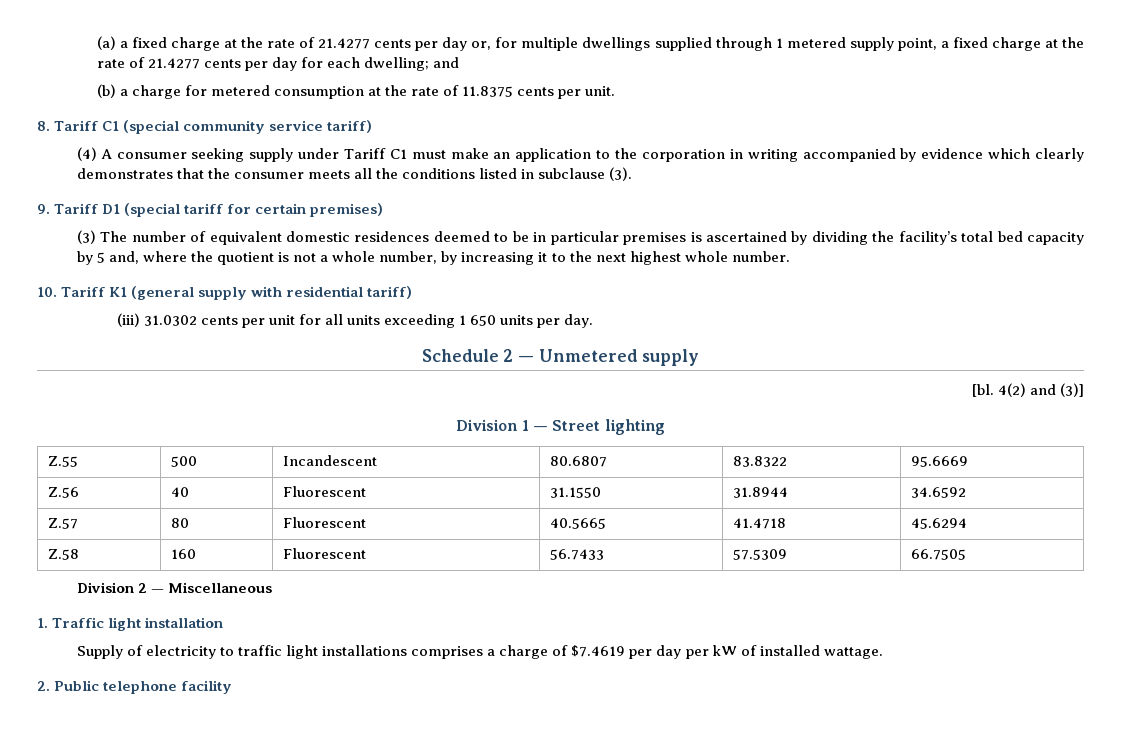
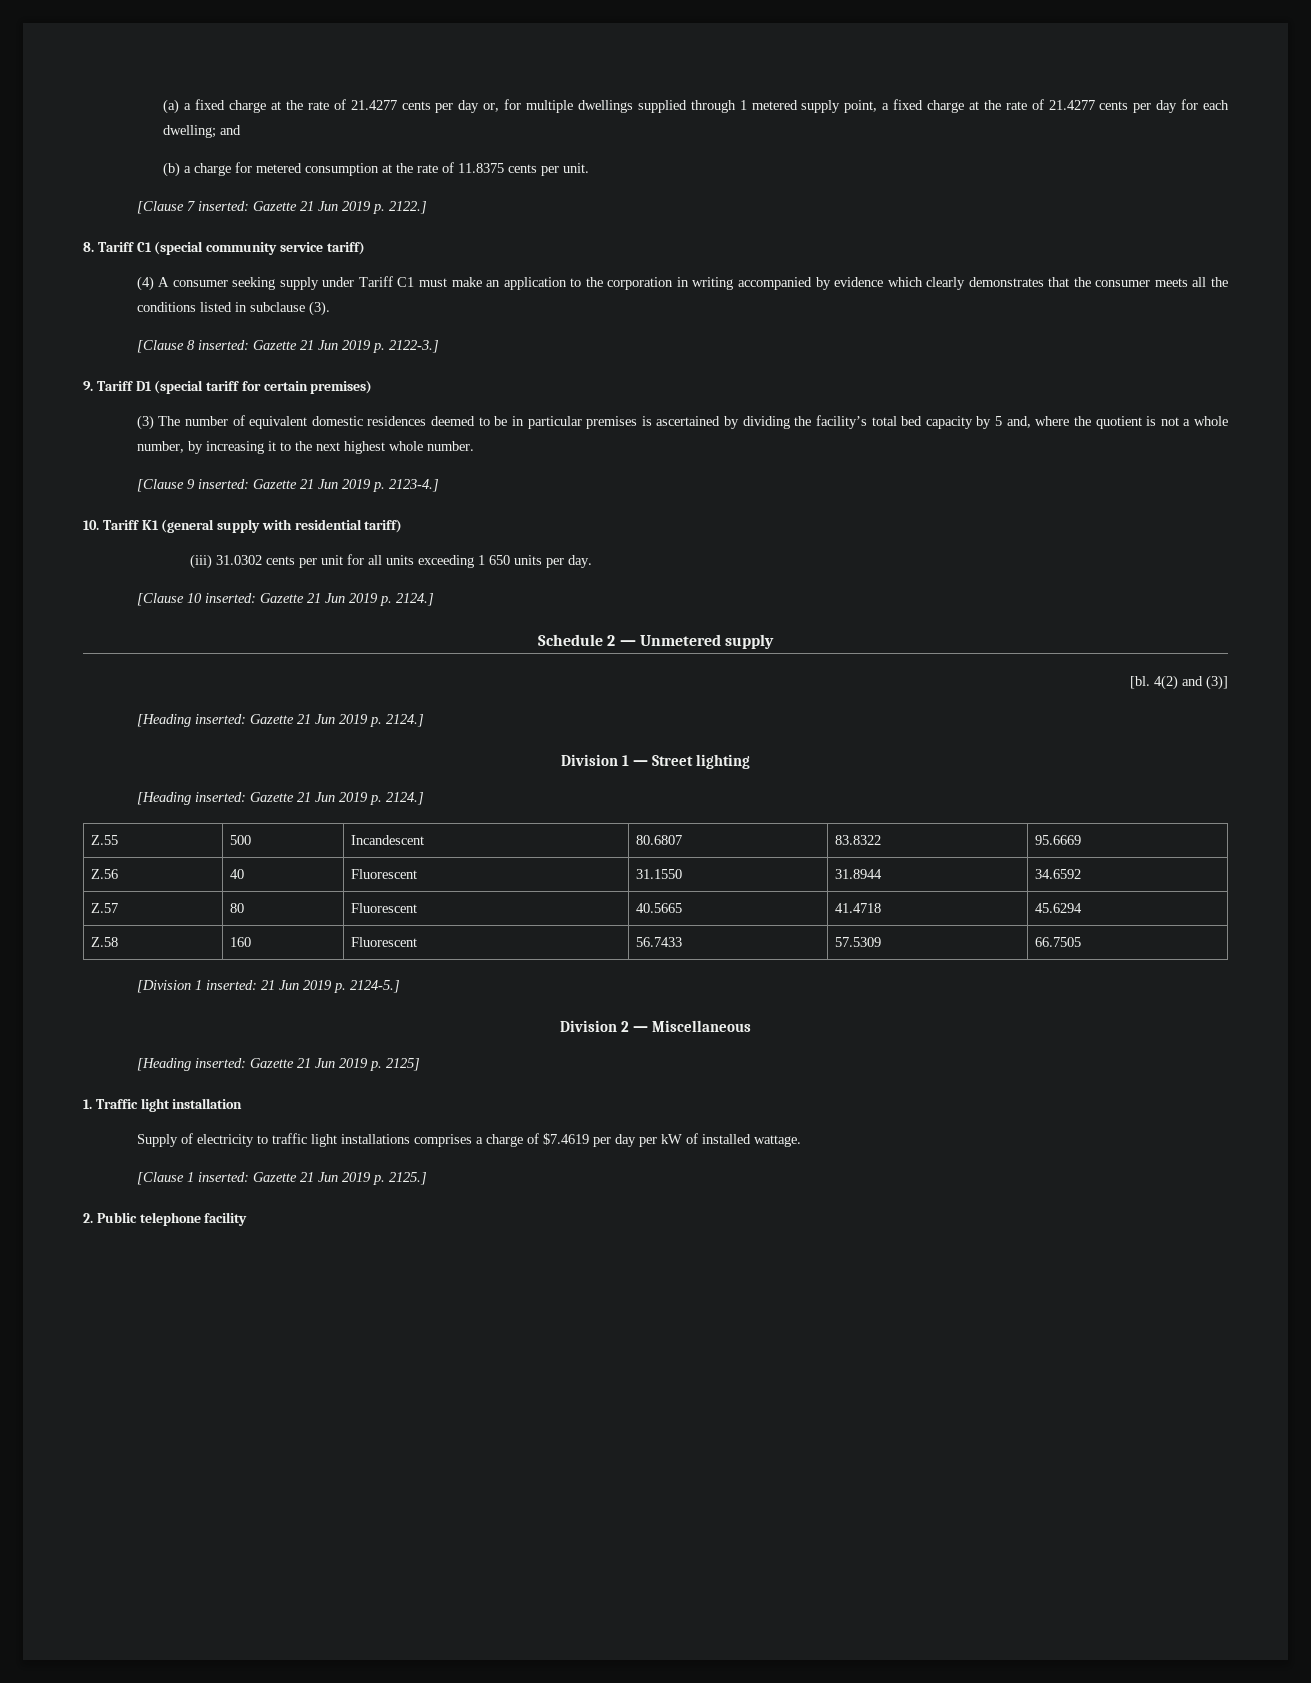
+ [Clause 7 inserted: Gazette 21 Jun 2019 p. 2122.]
+ [Clause 8 inserted: Gazette 21 Jun 2019 p. 2122-3.]
+ [Clause 9 inserted: Gazette 21 Jun 2019 p. 2123-4.]
+ [Clause 10 inserted: Gazette 21 Jun 2019 p. 2124.]
  4(2) and (3)]
+ [Heading inserted: Gazette 21 Jun 2019 p. 2124.]
  Division 1 — Street lighting
+ [Heading inserted: Gazette 21 Jun 2019 p. 2124.]
+ [Division 1 inserted: 21 Jun 2019 p. 2124-5.]
  Division 2 — Miscellaneous
+ [Heading inserted: Gazette 21 Jun 2019 p. 2125]
+ [Clause 1 inserted: Gazette 21 Jun 2019 p. 2125.]

